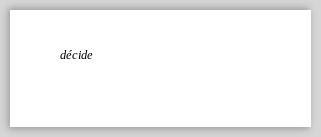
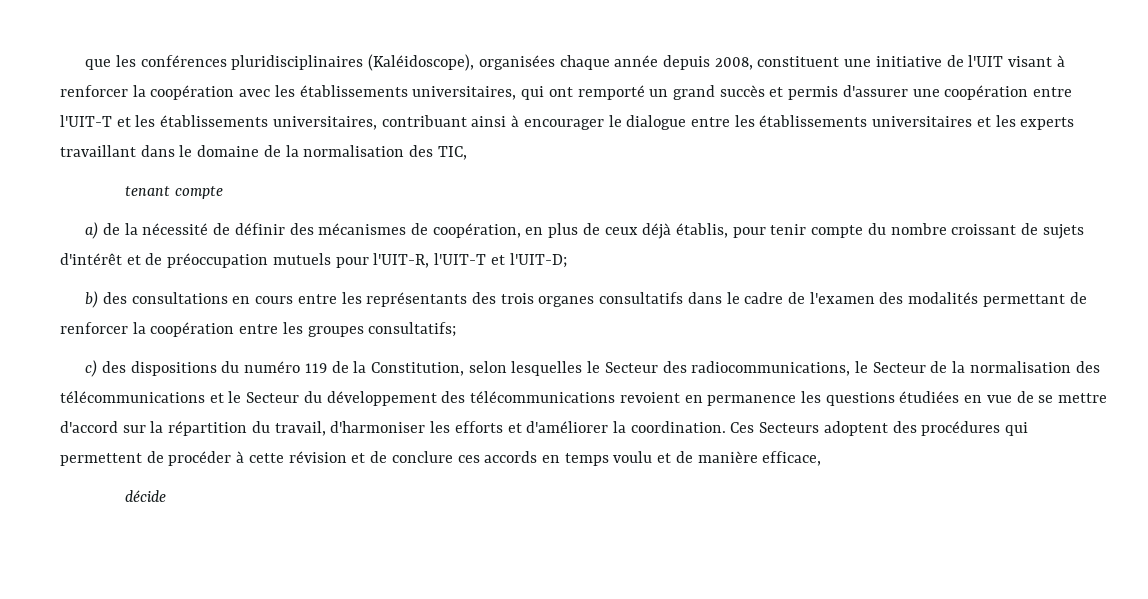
+ que les conférences pluridisciplinaires (Kaléidoscope), organisées chaque année depuis 2008, constituent une initiative de l'UIT visant à renforcer la coopération avec les établissements universitaires, qui ont remporté un grand succès et permis d'assurer une coopération entre l'UIT-T et les établissements universitaires, contribuant ainsi à encourager le dialogue entre les établissements universitaires et les experts travaillant dans le domaine de la normalisation des TIC,
+ tenant compte
+ a) de la nécessité de définir des mécanismes de coopération, en plus de ceux déjà établis, pour tenir compte du nombre croissant de sujets d'intérêt et de préoccupation mutuels pour l'UIT-R, l'UIT-T et l'UIT-D;
+ b) des consultations en cours entre les représentants des trois organes consultatifs dans le cadre de l'examen des modalités permettant de renforcer la coopération entre les groupes consultatifs;
+ c) des dispositions du numéro 119 de la Constitution, selon lesquelles le Secteur des radiocommunications, le Secteur de la normalisation des télécommunications et le Secteur du développement des télécommunications revoient en permanence les questions étudiées en vue de se mettre d'accord sur la répartition du travail, d'harmoniser les efforts et d'améliorer la coordination. Ces Secteurs adoptent des procédures qui permettent de procéder à cette révision et de conclure ces accords en temps voulu et de manière efficace,

